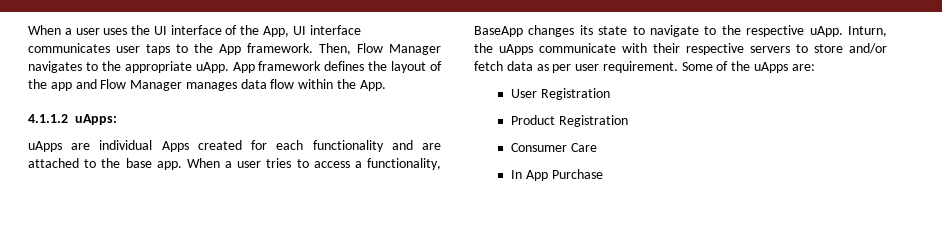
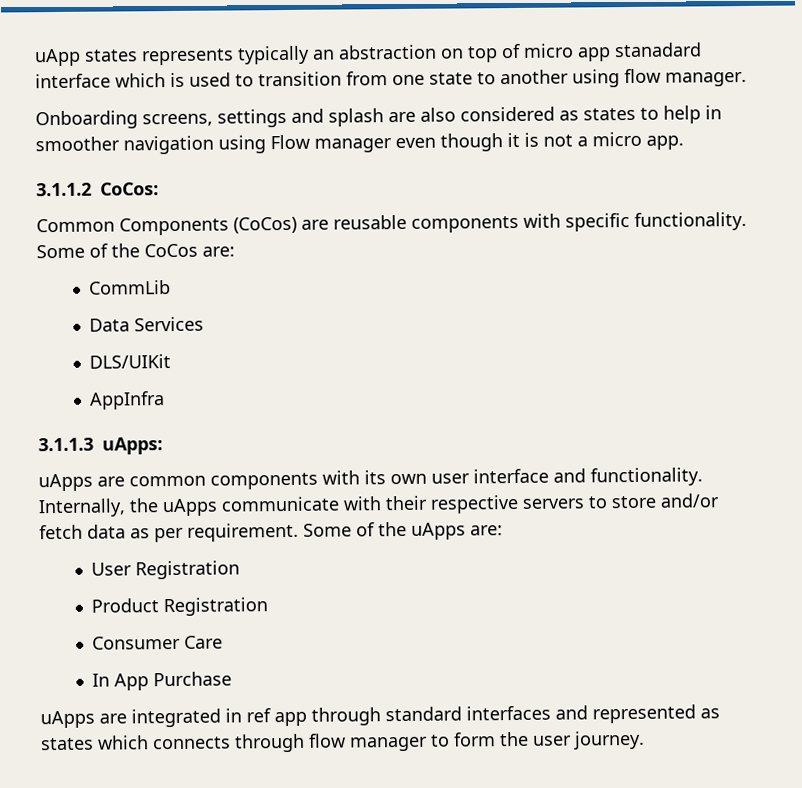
- When a user uses the UI interface of the App, UI interface communicates user taps to the App framework. Then, Flow Manager navigates to the appropriate uApp. App framework defines the layout of the app and Flow Manager manages data flow within the App.
- 4.1.1.2 uApps:
- uApps are individual Apps created for each functionality and are attached to the base app. When a user tries to access a functionality, BaseApp changes its state to navigate to the respective uApp. Inturn, the uApps communicate with their respective servers to store and/or fetch data as per user requirement.
+ uApp states represents typically an abstraction on top of micro app stanadard interface which is used to transition from one state to another using flow manager.
+ Onboarding screens, settings and splash are also considered as states to help in smoother navigation using Flow manager even though it is not a micro app.
+ 3.1.1.2 CoCos:
+ Common Components (CoCos) are reusable components with specific functionality. Some of the CoCos are:
+ CommLib
+ Data Services
+ DLS/UIKit
+ AppInfra
+ 3.1.1.3 uApps:
+ uApps are common components with its own user interface and functionality. Internally, the uApps communicate with their respective servers to store and/or fetch data as per requirement.
+ uApps are integrated in ref app through standard interfaces and represented as states which connects through flow manager to form the user journey.

